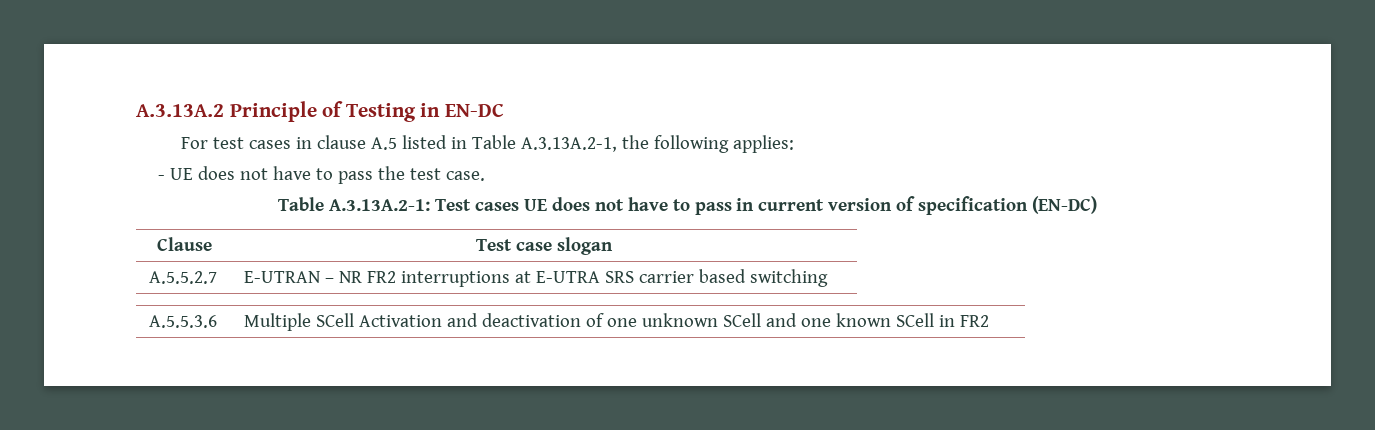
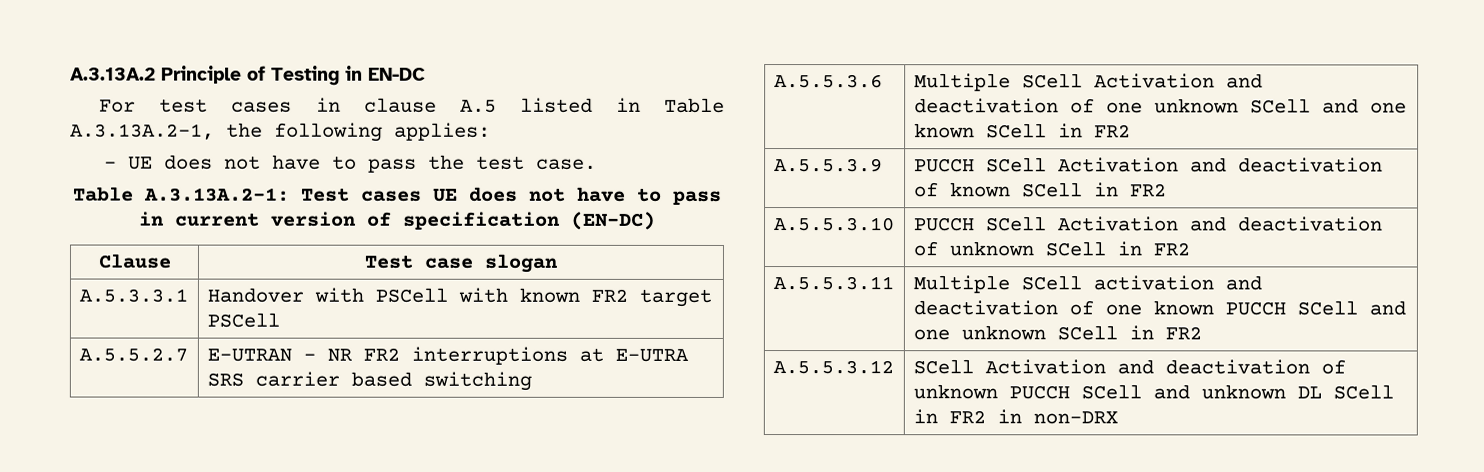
+ A.5.3.3.1 | Handover with PSCell with known FR2 target PSCell
+ A.5.5.3.9 | PUCCH SCell Activation and deactivation of known SCell in FR2
+ A.5.5.3.10 | PUCCH SCell Activation and deactivation of unknown SCell in FR2
+ A.5.5.3.11 | Multiple SCell activation and deactivation of one known PUCCH SCell and one unknown SCell in FR2
+ A.5.5.3.12 | SCell Activation and deactivation of unknown PUCCH SCell and unknown DL SCell in FR2 in non-DRX

